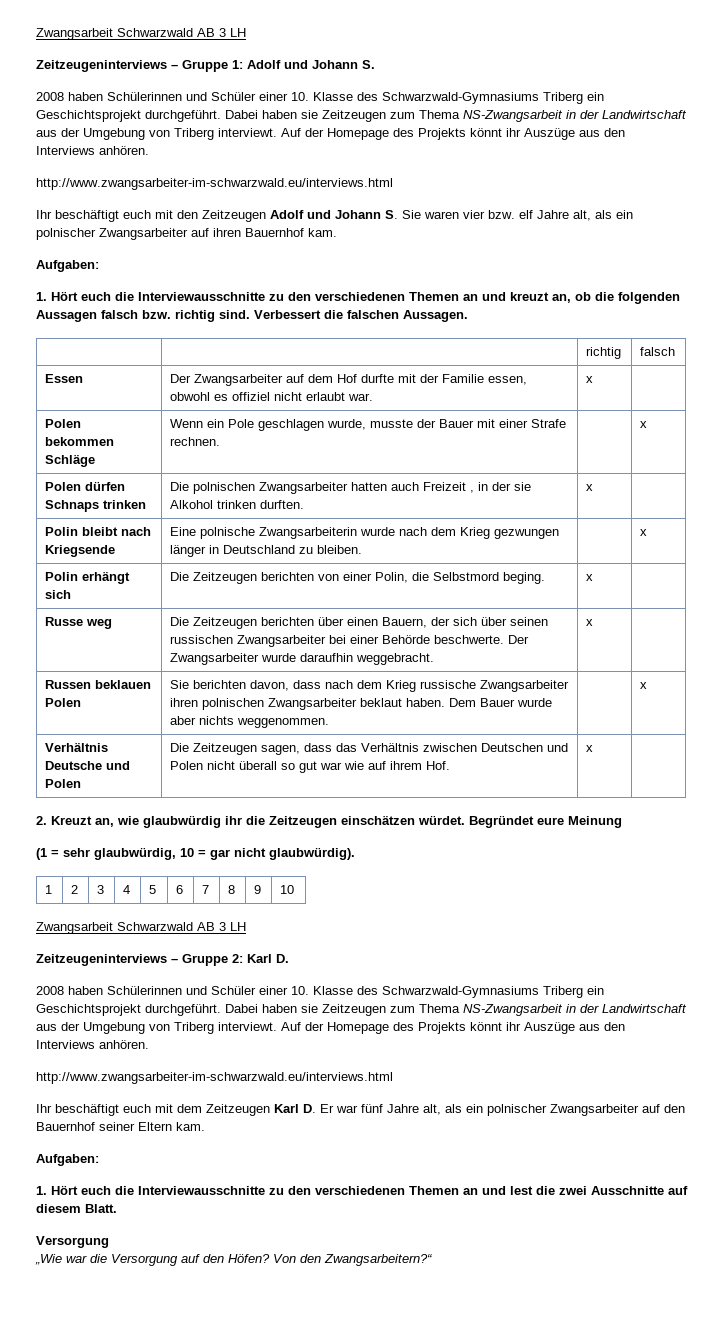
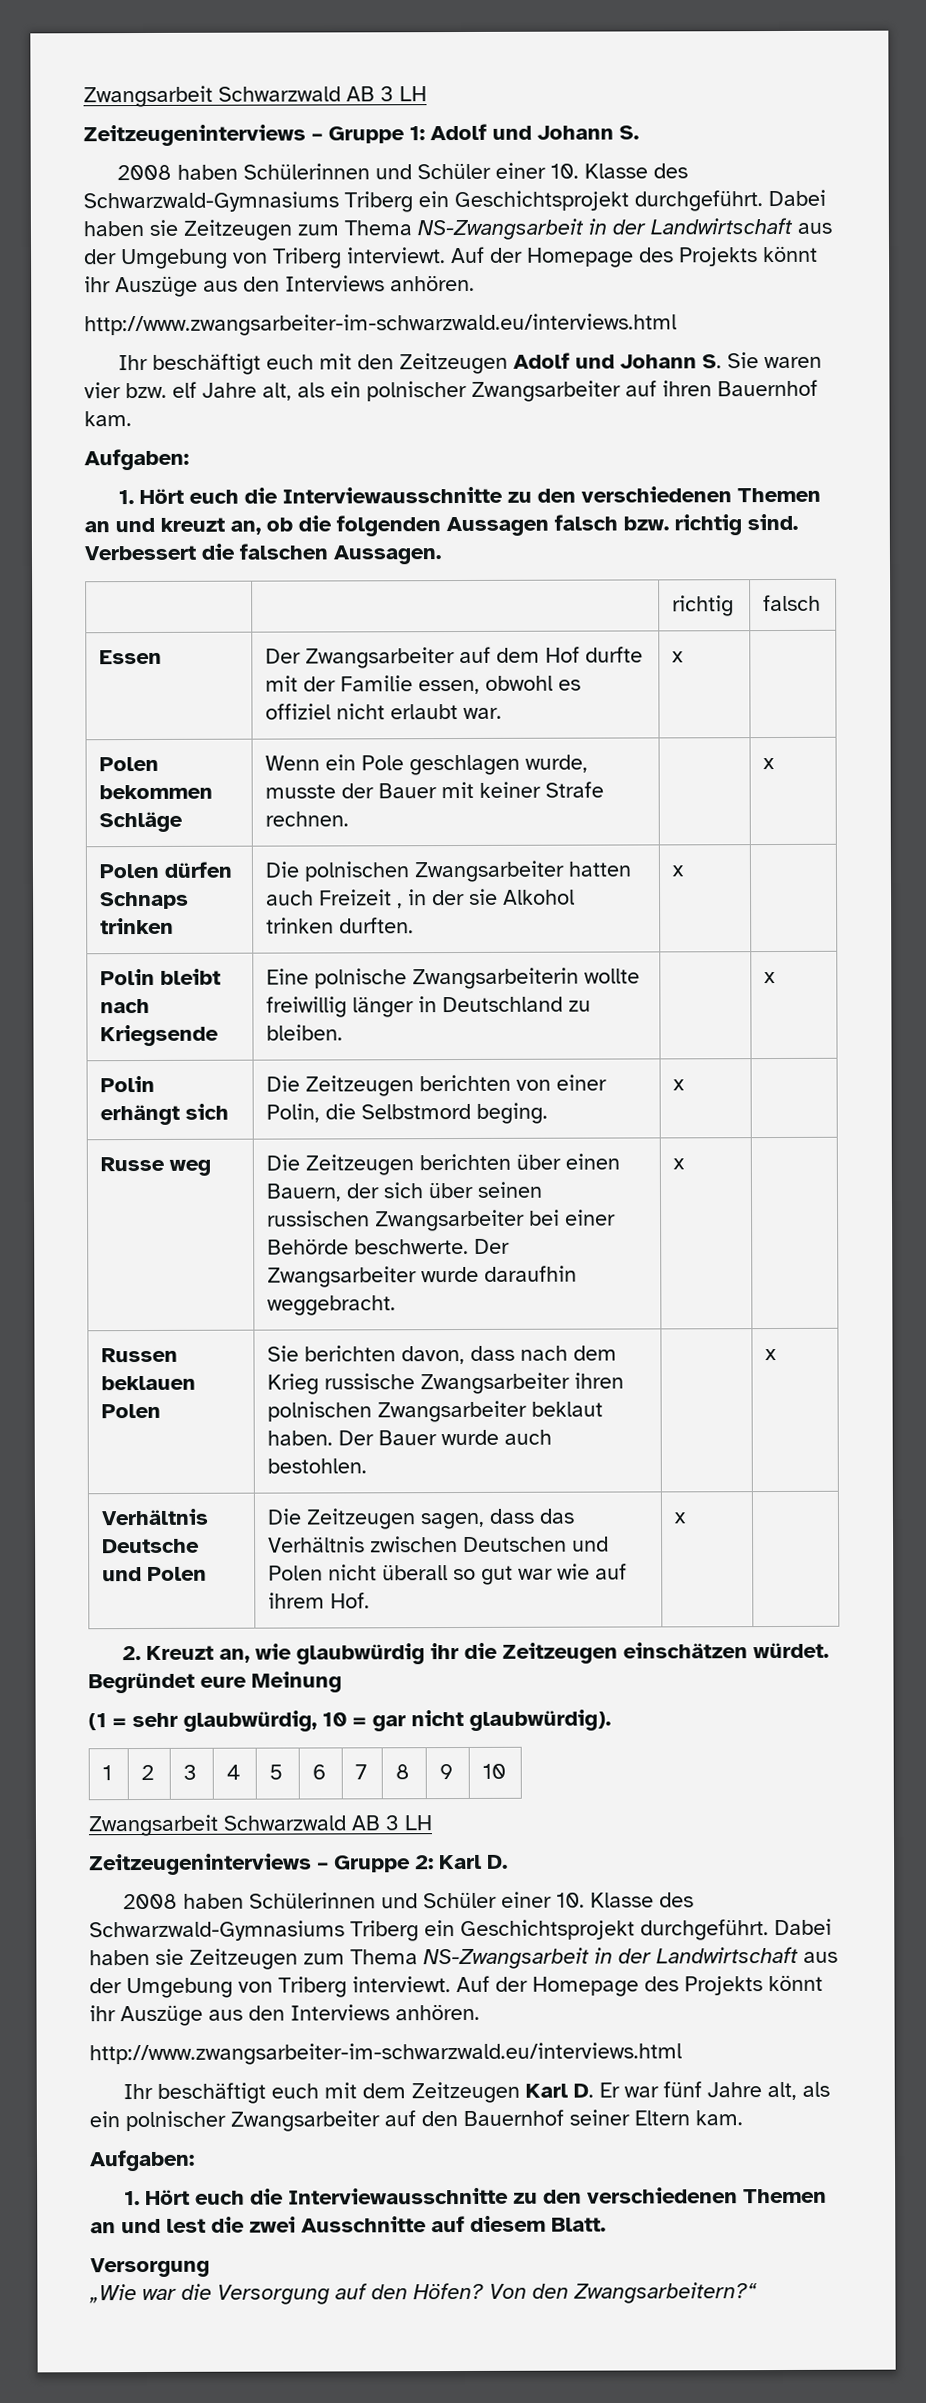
- Polen bekommen Schläge | Wenn ein Pole geschlagen wurde, musste der Bauer mit einer Strafe rechnen. | | x
+ Polen bekommen Schläge | Wenn ein Pole geschlagen wurde, musste der Bauer mit keiner Strafe rechnen. | | x
- Polin bleibt nach Kriegsende | Eine polnische Zwangsarbeiterin wurde nach dem Krieg gezwungen länger in Deutschland zu bleiben. | | x
+ Polin bleibt nach Kriegsende | Eine polnische Zwangsarbeiterin wollte freiwillig länger in Deutschland zu bleiben. | | x
- Russen beklauen Polen | Sie berichten davon, dass nach dem Krieg russische Zwangsarbeiter ihren polnischen Zwangsarbeiter beklaut haben. Dem Bauer wurde aber nichts weggenommen. | | x
+ Russen beklauen Polen | Sie berichten davon, dass nach dem Krieg russische Zwangsarbeiter ihren polnischen Zwangsarbeiter beklaut haben. Der Bauer wurde auch bestohlen. | | x

